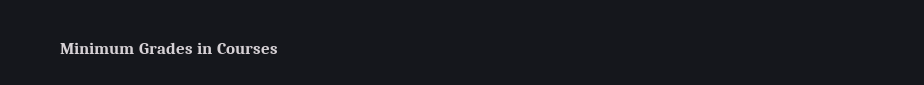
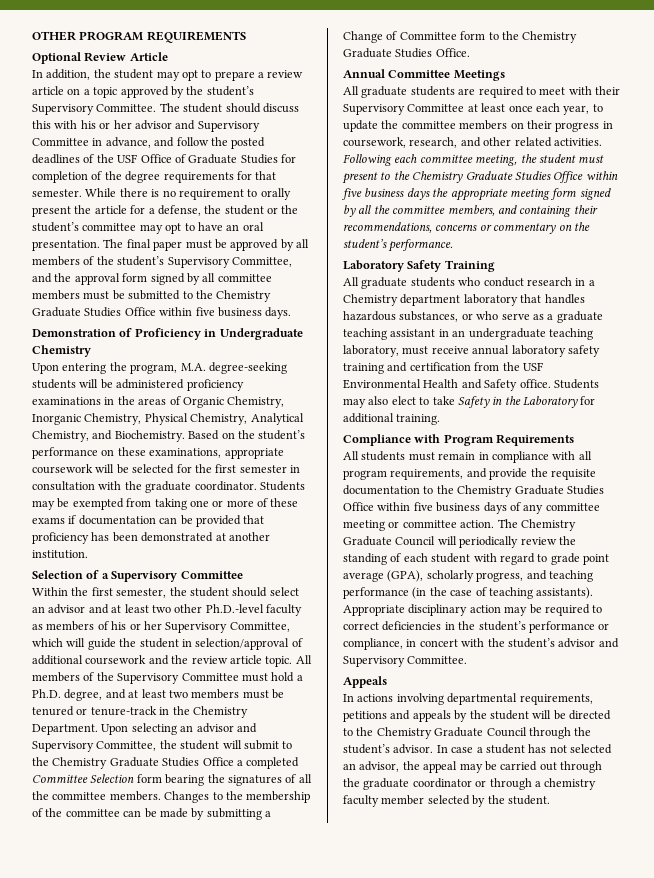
- Minimum Grades in Courses
+ OTHER PROGRAM REQUIREMENTS
+ Optional Review Article
+ In addition, the student may opt to prepare a review article on a topic approved by the student’s Supervisory Committee. The student should discuss this with his or her advisor and Supervisory Committee in advance, and follow the posted deadlines of the USF Office of Graduate Studies for completion of the degree requirements for that semester. While there is no requirement to orally present the article for a defense, the student or the student’s committee may opt to have an oral presentation. The final paper must be approved by all members of the student’s Supervisory Committee, and the approval form signed by all committee members must be submitted to the Chemistry Graduate Studies Office within five business days.
+ Demonstration of Proficiency in Undergraduate Chemistry
+ Upon entering the program, M.A. degree-seeking students will be administered proficiency examinations in the areas of Organic Chemistry, Inorganic Chemistry, Physical Chemistry, Analytical Chemistry, and Biochemistry. Based on the student’s performance on these examinations, appropriate coursework will be selected for the first semester in consultation with the graduate coordinator. Students may be exempted from taking one or more of these exams if documentation can be provided that proficiency has been demonstrated at another institution.
+ Selection of a Supervisory Committee
+ Within the first semester, the student should select an advisor and at least two other Ph.D.-level faculty as members of his or her Supervisory Committee, which will guide the student in selection/approval of additional coursework and the review article topic. All members of the Supervisory Committee must hold a Ph.D. degree, and at least two members must be tenured or tenure-track in the Chemistry Department. Upon selecting an advisor and Supervisory Committee, the student will submit to the Chemistry Graduate Studies Office a completed Committee Selection form bearing the signatures of all the committee members. Changes to the membership of the committee can be made by submitting a Change of Committee form to the Chemistry Graduate Studies Office.
+ Annual Committee Meetings
+ All graduate students are required to meet with their Supervisory Committee at least once each year, to update the committee members on their progress in coursework, research, and other related activities. Following each committee meeting, the student must present to the Chemistry Graduate Studies Office within five business days the appropriate meeting form signed by all the committee members, and containing their recommendations, concerns or commentary on the student’s performance.
+ Laboratory Safety Training
+ All graduate students who conduct research in a Chemistry department laboratory that handles hazardous substances, or who serve as a graduate teaching assistant in an undergraduate teaching laboratory, must receive annual laboratory safety training and certification from the USF Environmental Health and Safety office. Students may also elect to take Safety in the Laboratory for additional training.
+ Compliance with Program Requirements
+ All students must remain in compliance with all program requirements, and provide the requisite documentation to the Chemistry Graduate Studies Office within five business days of any committee meeting or committee action. The Chemistry Graduate Council will periodically review the standing of each student with regard to grade point average (GPA), scholarly progress, and teaching performance (in the case of teaching assistants). Appropriate disciplinary action may be required to correct deficiencies in the student’s performance or compliance, in concert with the student’s advisor and Supervisory Committee.
+ Appeals
+ In actions involving departmental requirements, petitions and appeals by the student will be directed to the Chemistry Graduate Council through the student’s advisor. In case a student has not selected an advisor, the appeal may be carried out through the graduate coordinator or through a chemistry faculty member selected by the student.

